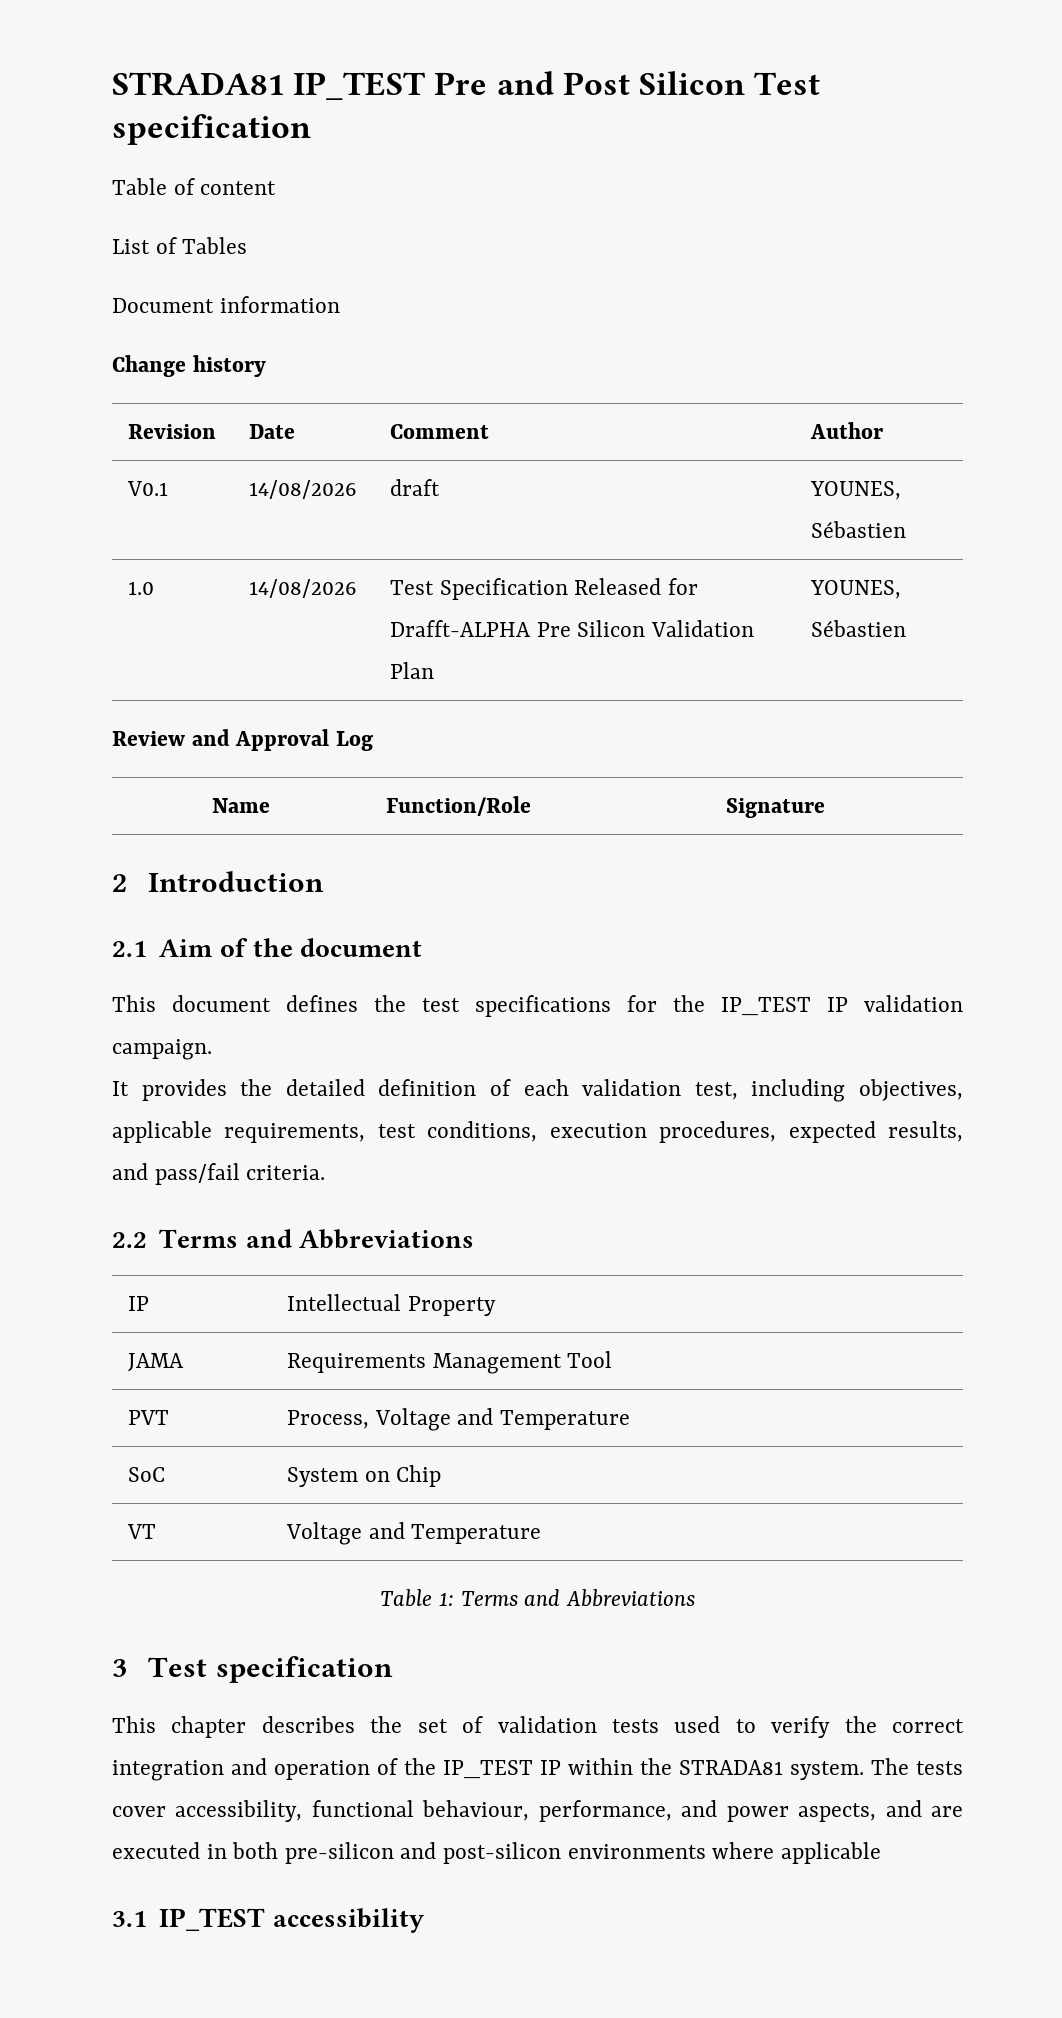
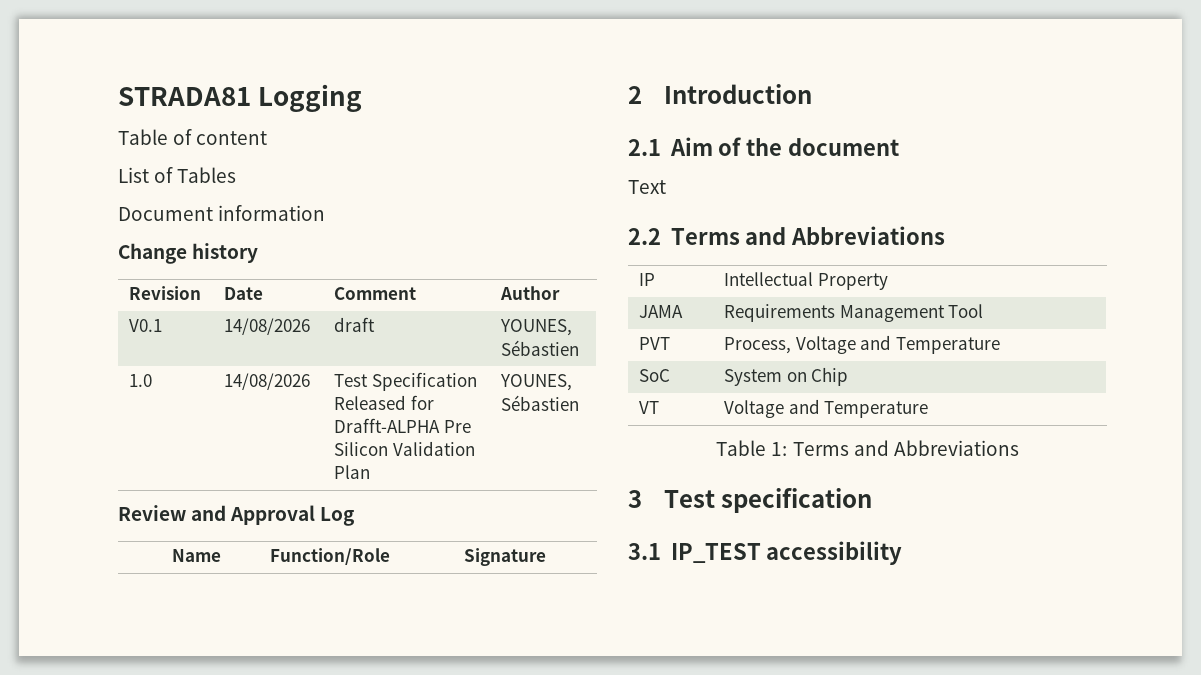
- STRADA81 IP_TEST Pre and Post Silicon Test specification
+ STRADA81 Logging
- This document defines the test specifications for the IP_TEST IP validation campaign.
- It provides the detailed definition of each validation test, including objectives, applicable requirements, test conditions, execution procedures, expected results, and pass/fail criteria.
+ Text
- This chapter describes the set of validation tests used to verify the correct integration and operation of the IP_TEST IP within the STRADA81 system. The tests cover accessibility, functional behaviour, performance, and power aspects, and are executed in both pre-silicon and post-silicon environments where applicable

